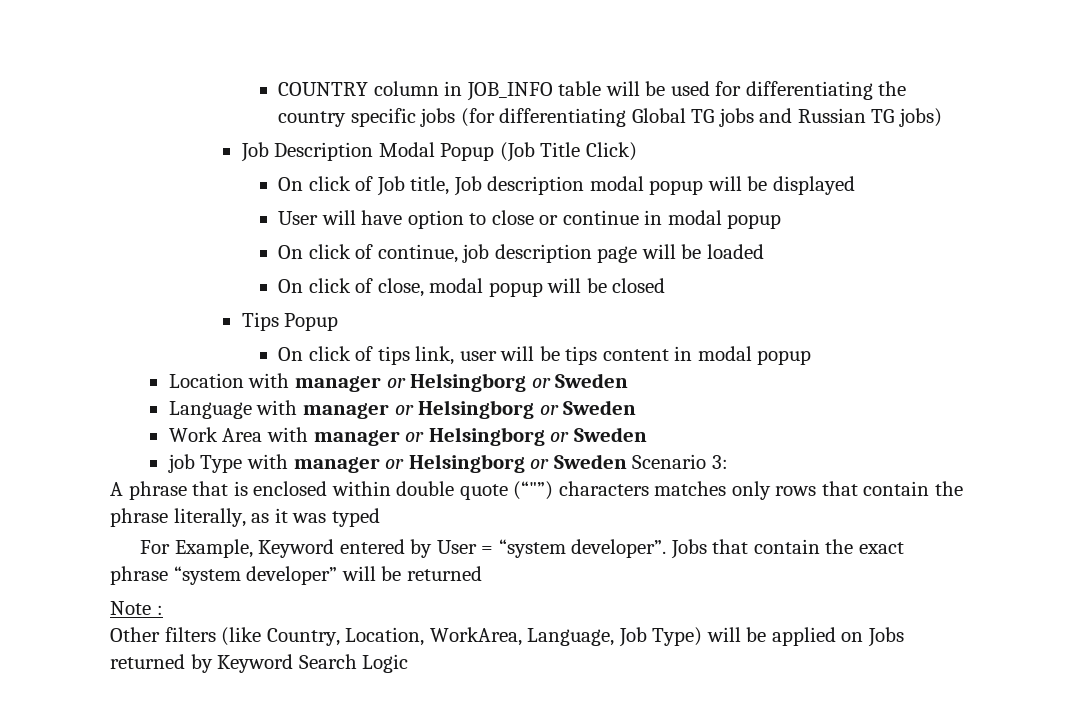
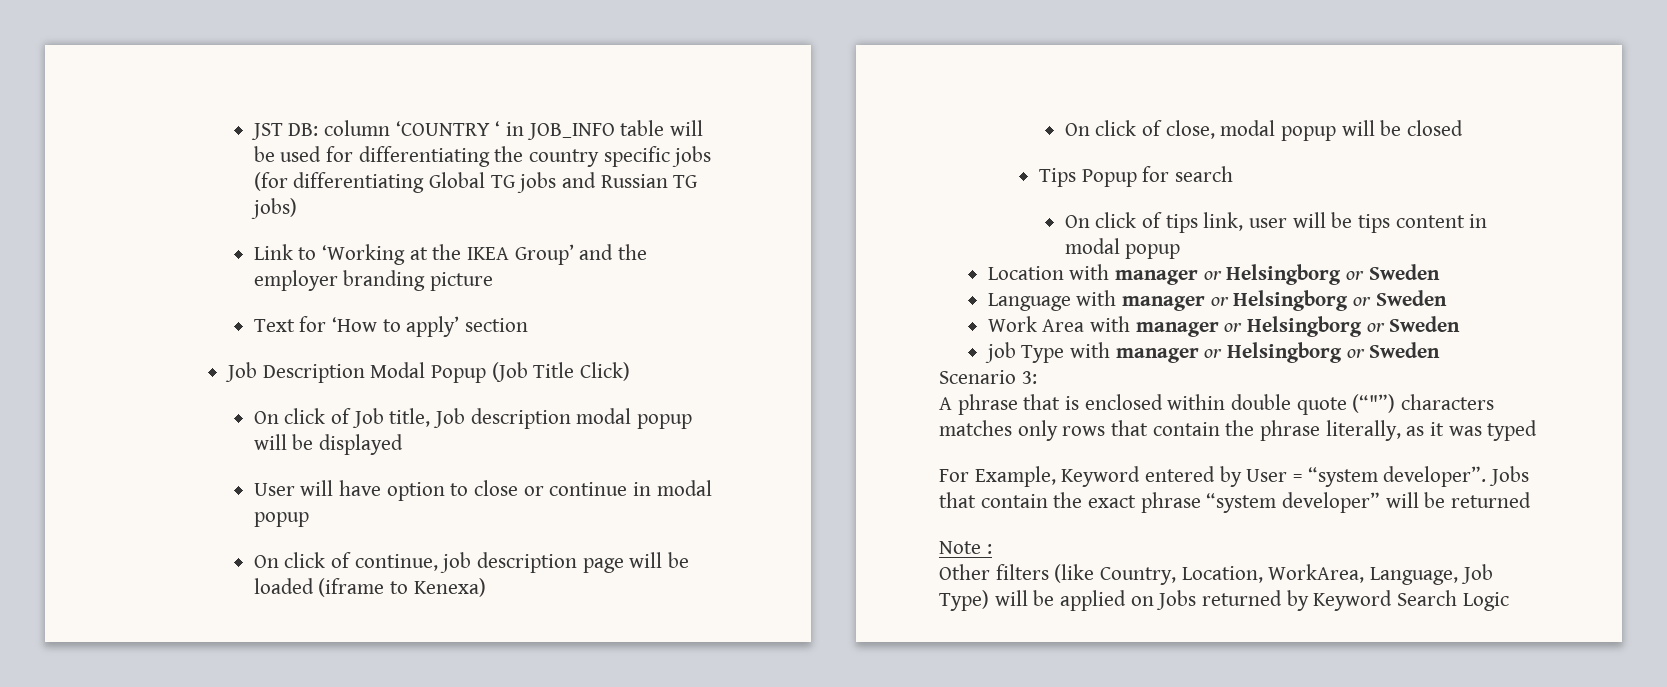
- COUNTRY column in JOB_INFO table will be used for differentiating the country specific jobs (for differentiating Global TG jobs and Russian TG jobs)
+ JST DB: column ‘COUNTRY ‘ in JOB_INFO table will be used for differentiating the country specific jobs (for differentiating Global TG jobs and Russian TG jobs)
+ Link to ‘Working at the IKEA Group’ and the employer branding picture
+ Text for ‘How to apply’ section
- On click of continue, job description page will be loaded
+ On click of continue, job description page will be loaded (iframe to Kenexa)
- Tips Popup
+ Tips Popup for search
- job Type with manager or Helsingborg or Sweden Scenario 3:
+ job Type with manager or Helsingborg or Sweden
+ Scenario 3:

